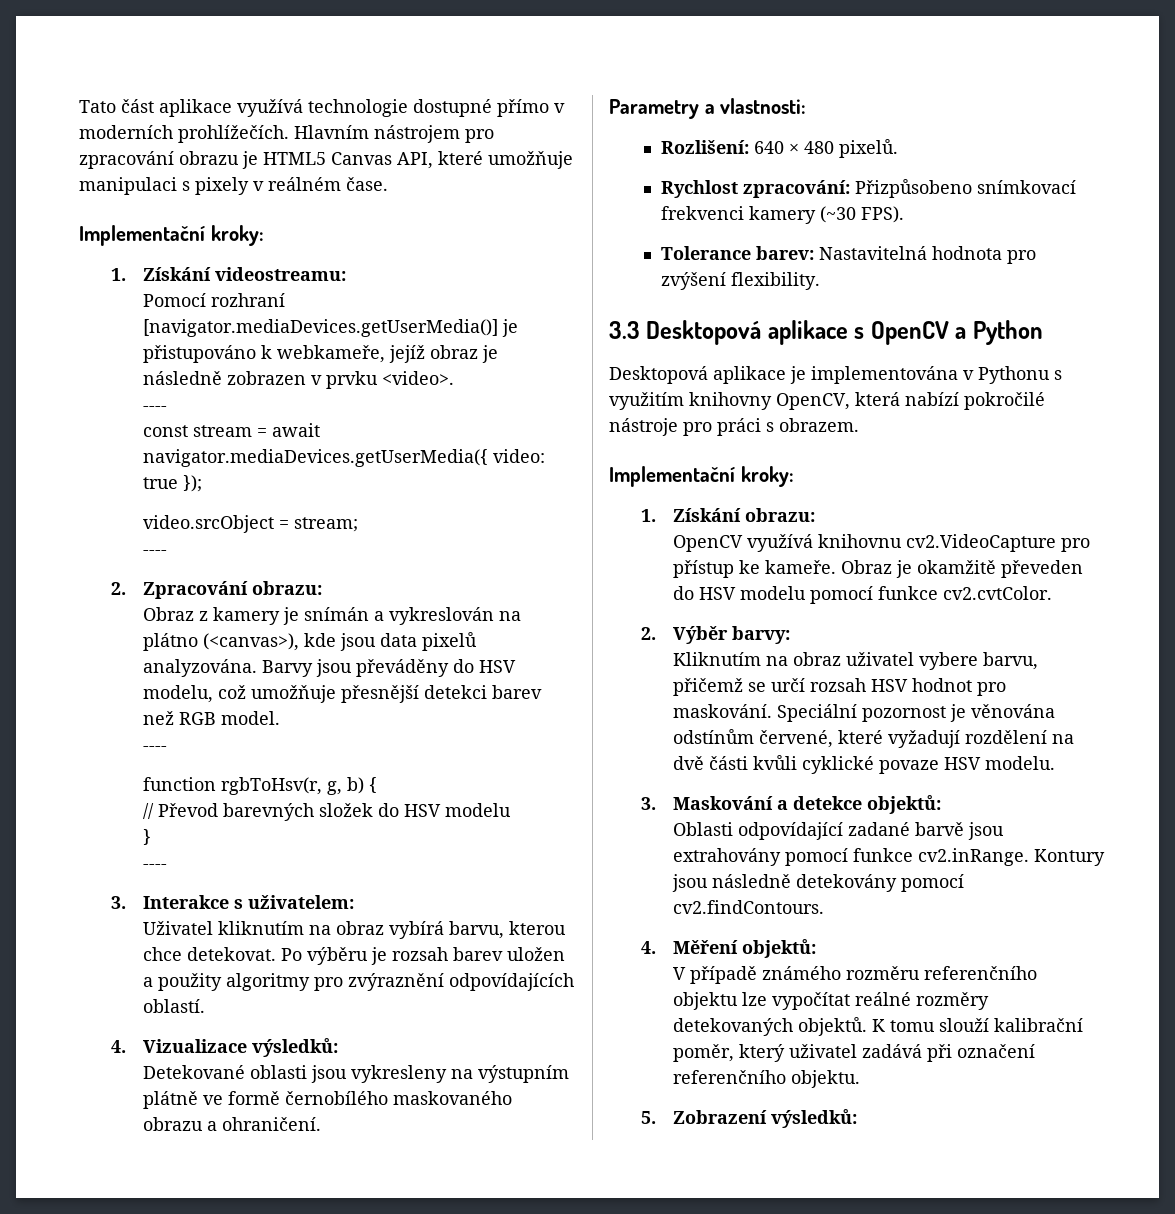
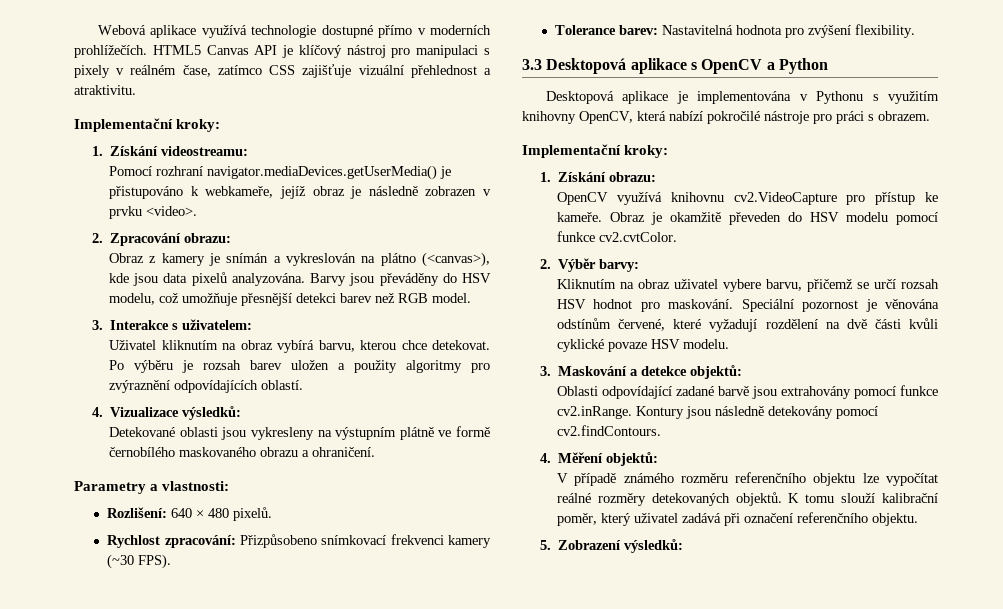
- Tato část aplikace využívá technologie dostupné přímo v moderních prohlížečích.
+ Webová aplikace využívá technologie dostupné přímo v moderních prohlížečích.
- Hlavním nástrojem pro zpracování obrazu je HTML5 Canvas API, které umožňuje manipulaci s pixely v reálném čase.
+ HTML5 Canvas API je klíčový nástroj pro manipulaci s pixely v reálném čase, zatímco CSS zajišťuje vizuální přehlednost a atraktivitu.
- Pomocí rozhraní [navigator.mediaDevices.getUserMedia()] je přistupováno k webkameře, jejíž obraz je následně zobrazen v prvku <video>.
- ----
- const stream = await navigator.mediaDevices.getUserMedia({ video: true });
- video.srcObject = stream;
- ----
+ Pomocí rozhraní navigator.mediaDevices.getUserMedia() je přistupováno k webkameře, jejíž obraz je následně zobrazen v prvku <video>.
  Barvy jsou převáděny do HSV modelu, což umožňuje přesnější detekci barev než RGB model.
- ----
- function rgbToHsv(r, g, b) {
- // Převod barevných složek do HSV modelu
- }
- ----

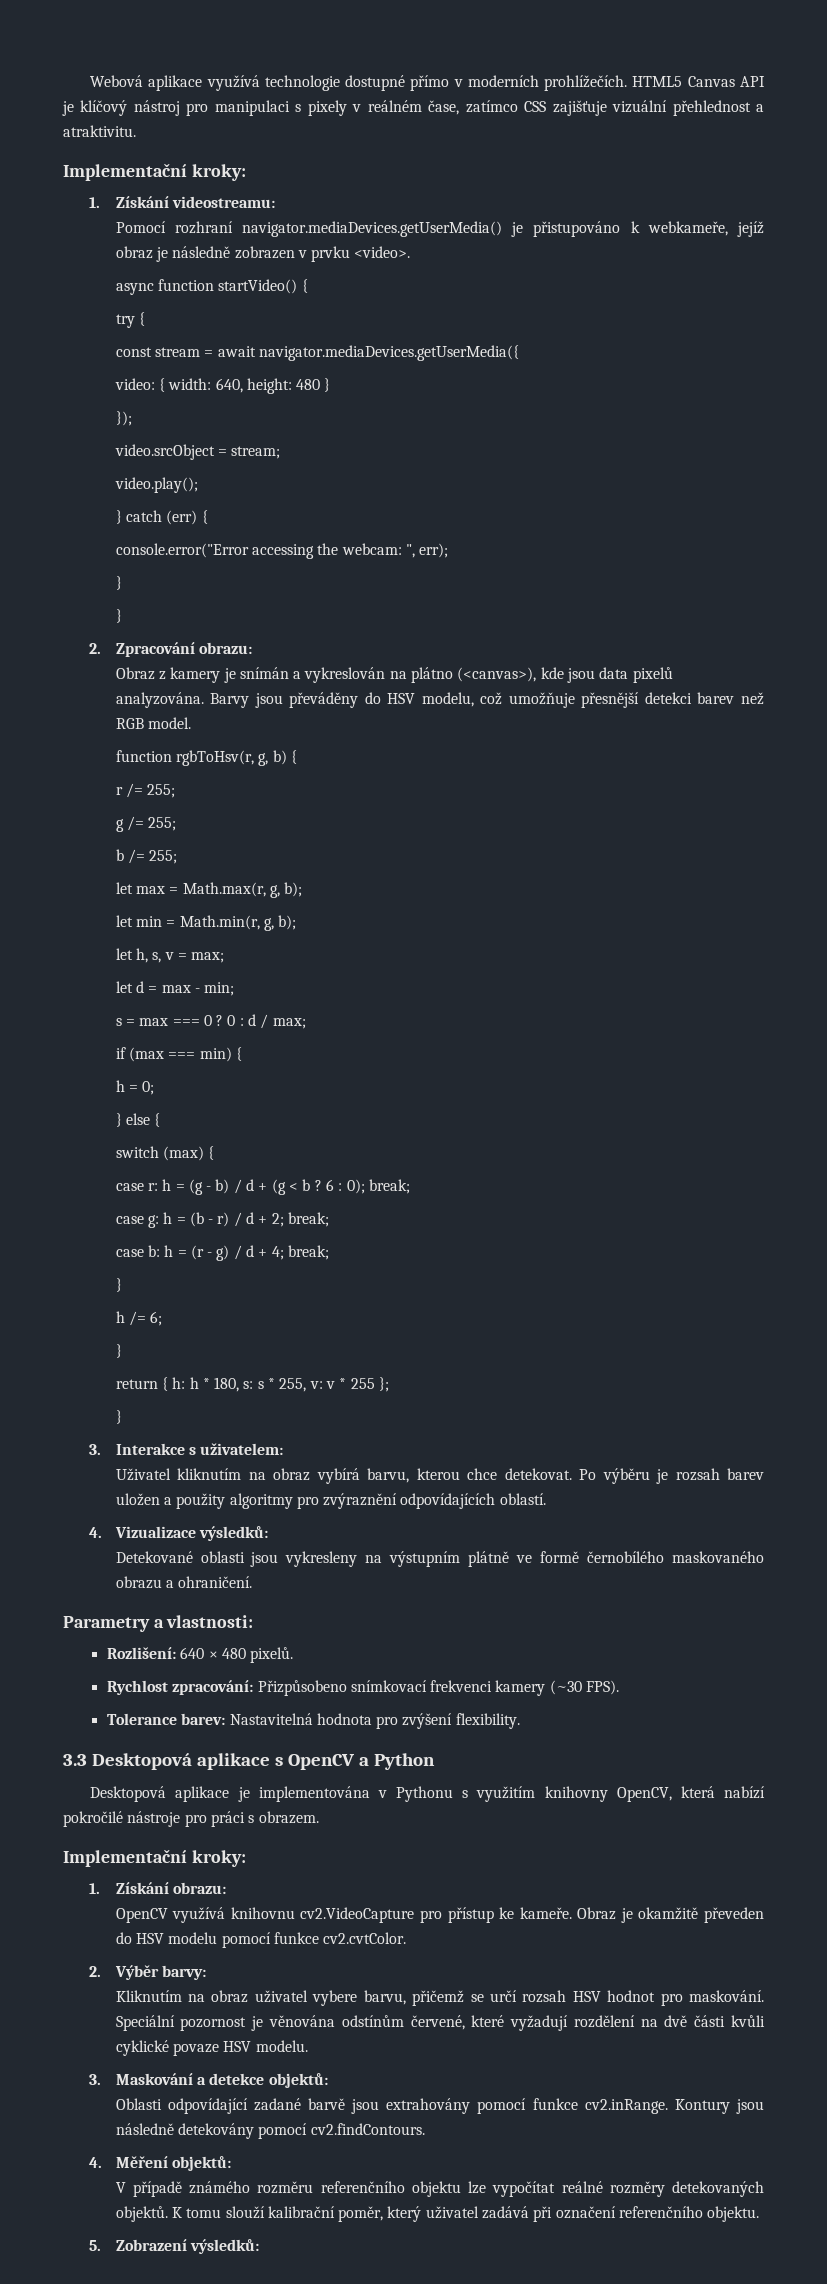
+ async function startVideo() {
+ try {
+ const stream = await navigator.mediaDevices.getUserMedia({
+ video: { width: 640, height: 480 }
+ });
+ video.srcObject = stream;
+ video.play();
+ } catch (err) {
+ console.error("Error accessing the webcam: ", err);
+ }
+ }
+ function rgbToHsv(r, g, b) {
+ r /= 255;
+ g /= 255;
+ b /= 255;
+ let max = Math.max(r, g, b);
+ let min = Math.min(r, g, b);
+ let h, s, v = max;
+ let d = max - min;
+ s = max === 0 ? 0 : d / max;
+ if (max === min) {
+ h = 0;
+ } else {
+ switch (max) {
+ case r: h = (g - b) / d + (g < b ? 6 : 0); break;
+ case g: h = (b - r) / d + 2; break;
+ case b: h = (r - g) / d + 4; break;
+ }
+ h /= 6;
+ }
+ return { h: h * 180, s: s * 255, v: v * 255 };
+ }

